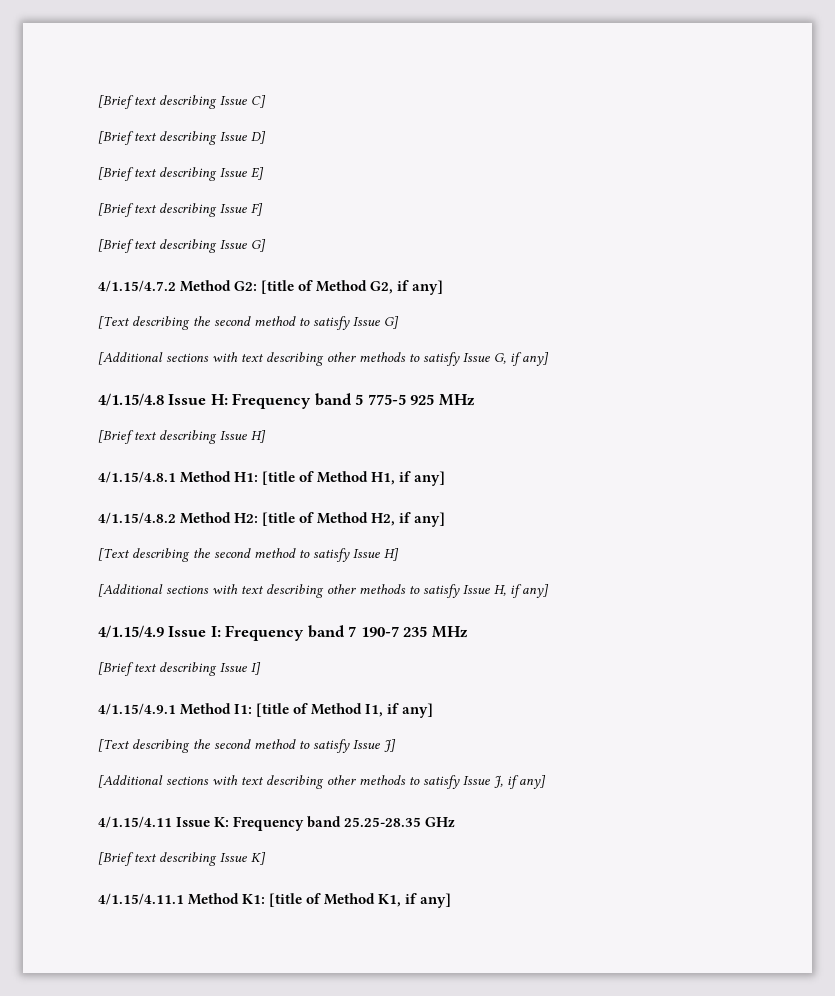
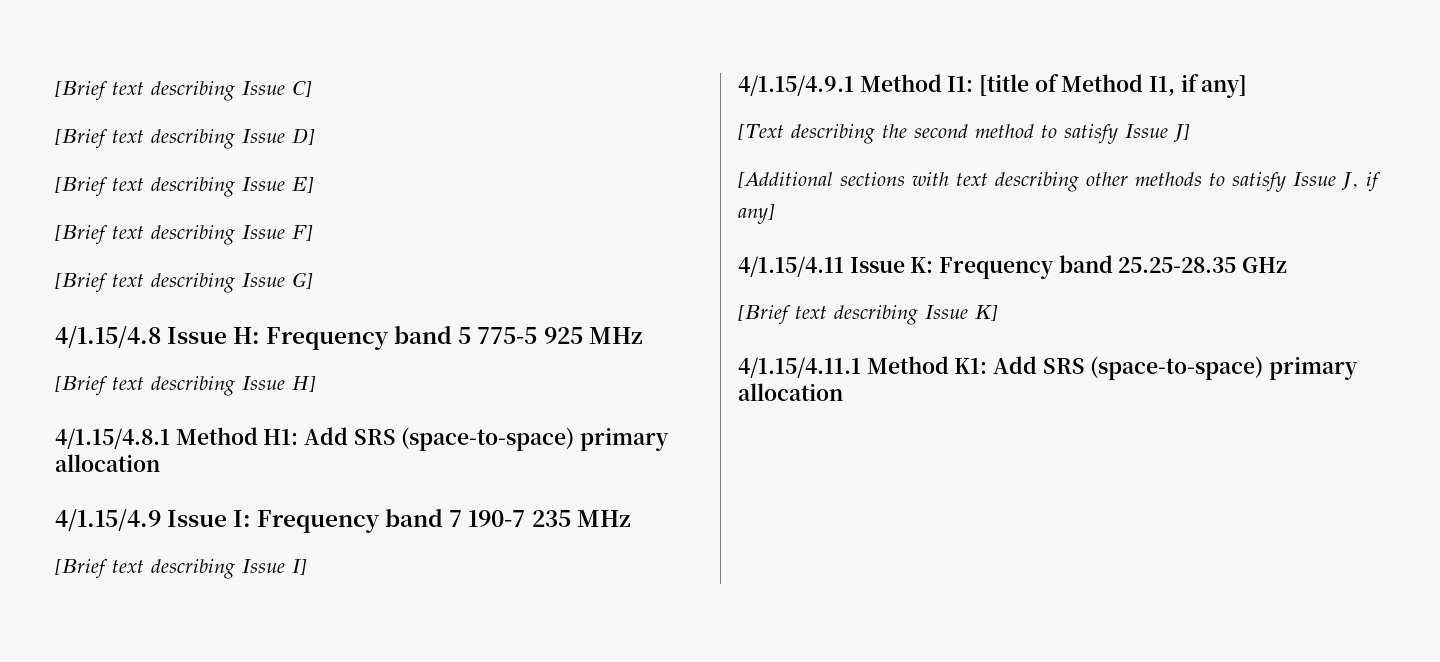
- 4/1.15/4.7.2 Method G2: [title of Method G2, if any]
- [Text describing the second method to satisfy Issue G]
- [Additional sections with text describing other methods to satisfy Issue G, if any]
- 4/1.15/4.8.1 Method H1: [title of Method H1, if any]
- 4/1.15/4.8.2 Method H2: [title of Method H2, if any]
- [Text describing the second method to satisfy Issue H]
- [Additional sections with text describing other methods to satisfy Issue H, if any]
+ 4/1.15/4.8.1 Method H1: Add SRS (space-to-space) primary allocation
- 4/1.15/4.11.1 Method K1: [title of Method K1, if any]
+ 4/1.15/4.11.1 Method K1: Add SRS (space-to-space) primary allocation

